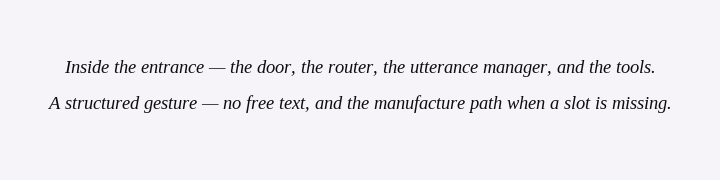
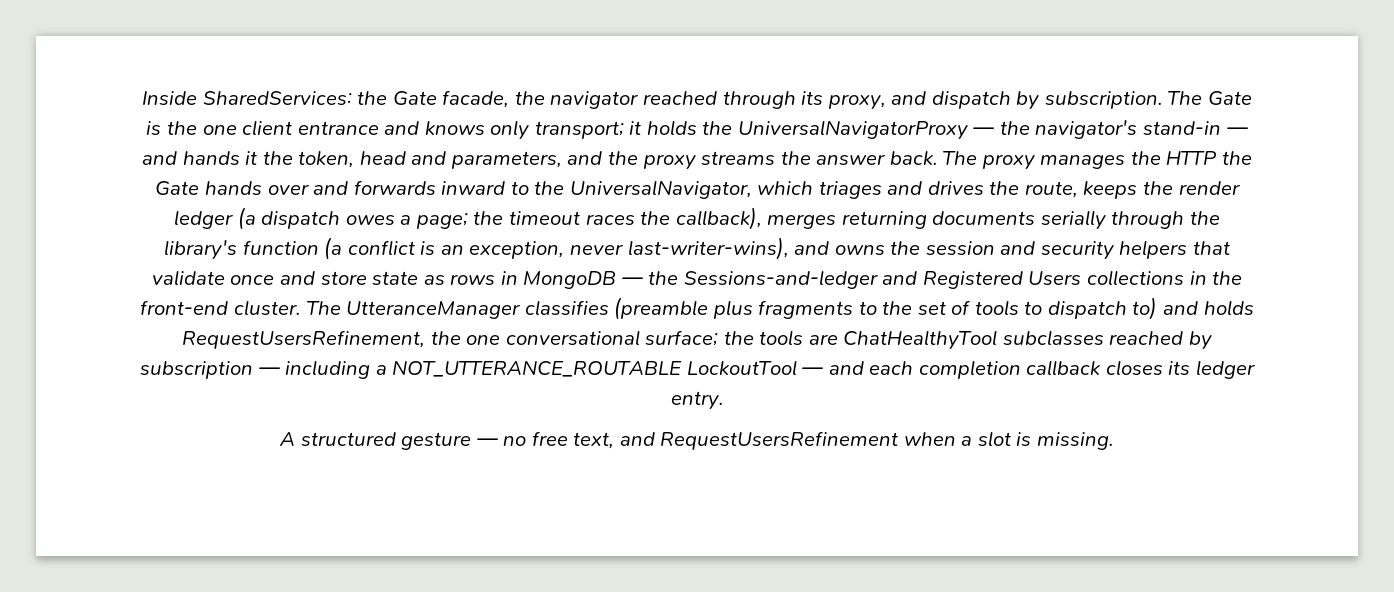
- Inside the entrance — the door, the router, the utterance manager, and the tools.
+ Inside SharedServices: the Gate facade, the navigator reached through its proxy, and dispatch by subscription. The Gate is the one client entrance and knows only transport; it holds the UniversalNavigatorProxy — the navigator's stand-in — and hands it the token, head and parameters, and the proxy streams the answer back. The proxy manages the HTTP the Gate hands over and forwards inward to the UniversalNavigator, which triages and drives the route, keeps the render ledger (a dispatch owes a page; the timeout races the callback), merges returning documents serially through the library's function (a conflict is an exception, never last-writer-wins), and owns the session and security helpers that validate once and store state as rows in MongoDB — the Sessions-and-ledger and Registered Users collections in the front-end cluster. The UtteranceManager classifies (preamble plus fragments to the set of tools to dispatch to) and holds RequestUsersRefinement, the one conversational surface; the tools are ChatHealthyTool subclasses reached by subscription — including a NOT_UTTERANCE_ROUTABLE LockoutTool — and each completion callback closes its ledger entry.
- A structured gesture — no free text, and the manufacture path when a slot is missing.
+ A structured gesture — no free text, and RequestUsersRefinement when a slot is missing.

